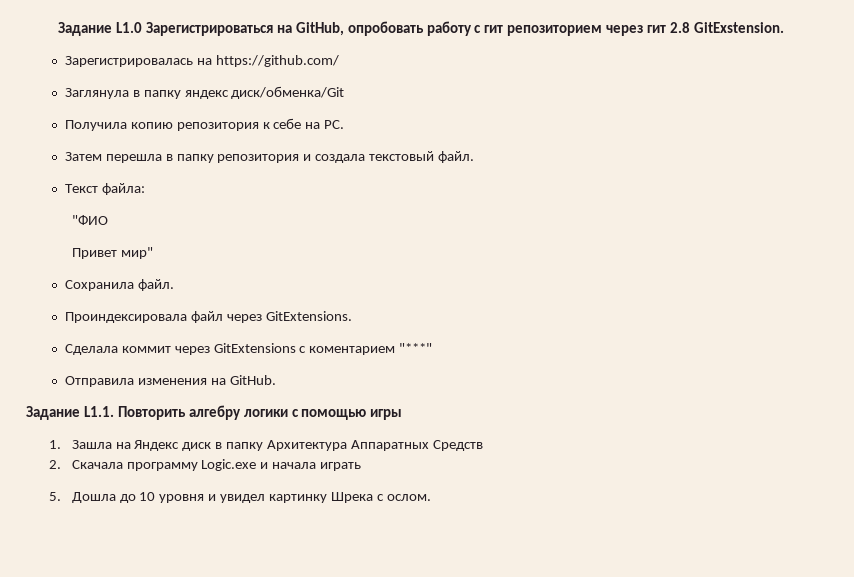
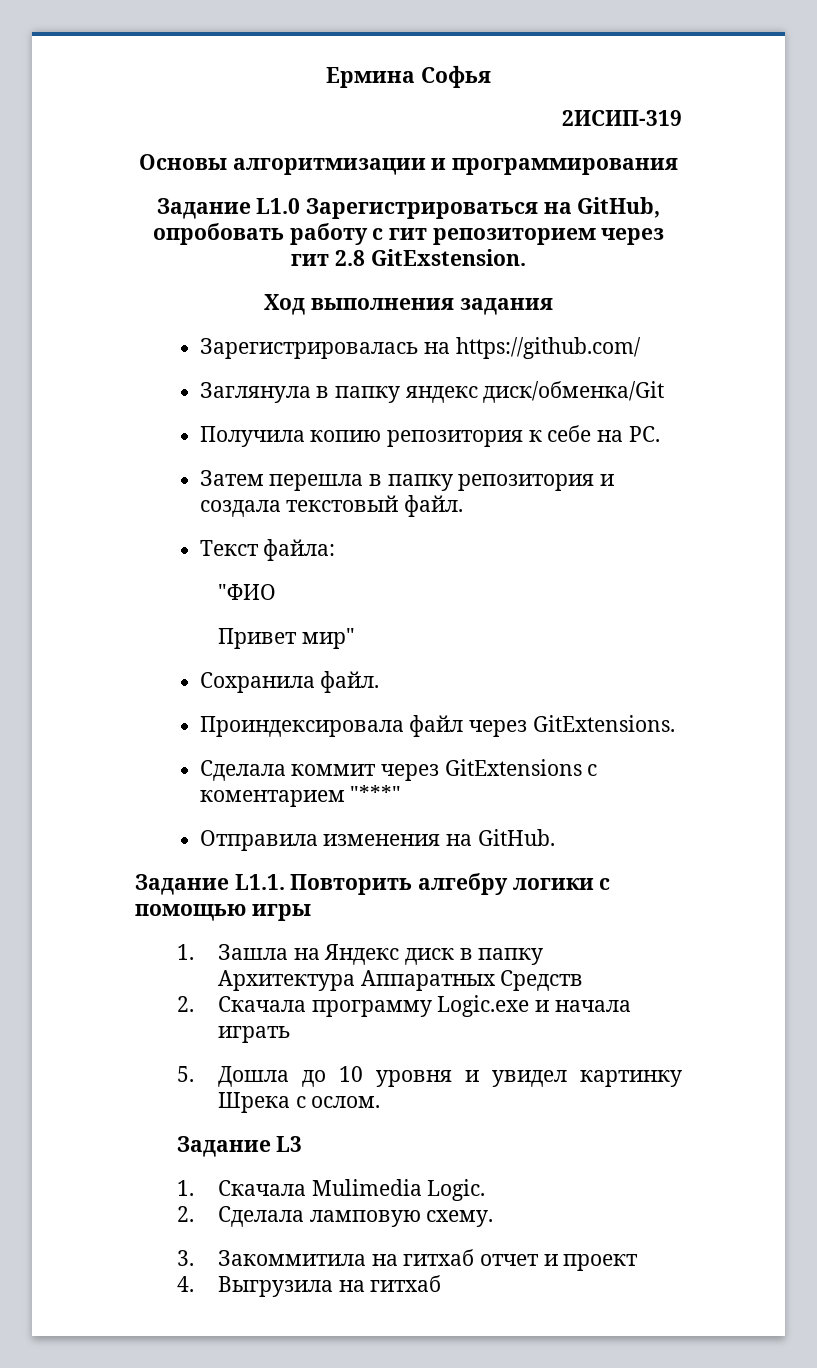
+ Ермина Софья
+ 2ИСИП-319
+ Основы алгоритмизации и программирования
+ Ход выполнения задания
+ Задание L3
+ 1. Скачала Mulimedia Logic.
+ 2. Сделала ламповую схему.
+ 3. Закоммитила на гитхаб отчет и проект
+ 4. Выгрузила на гитхаб

